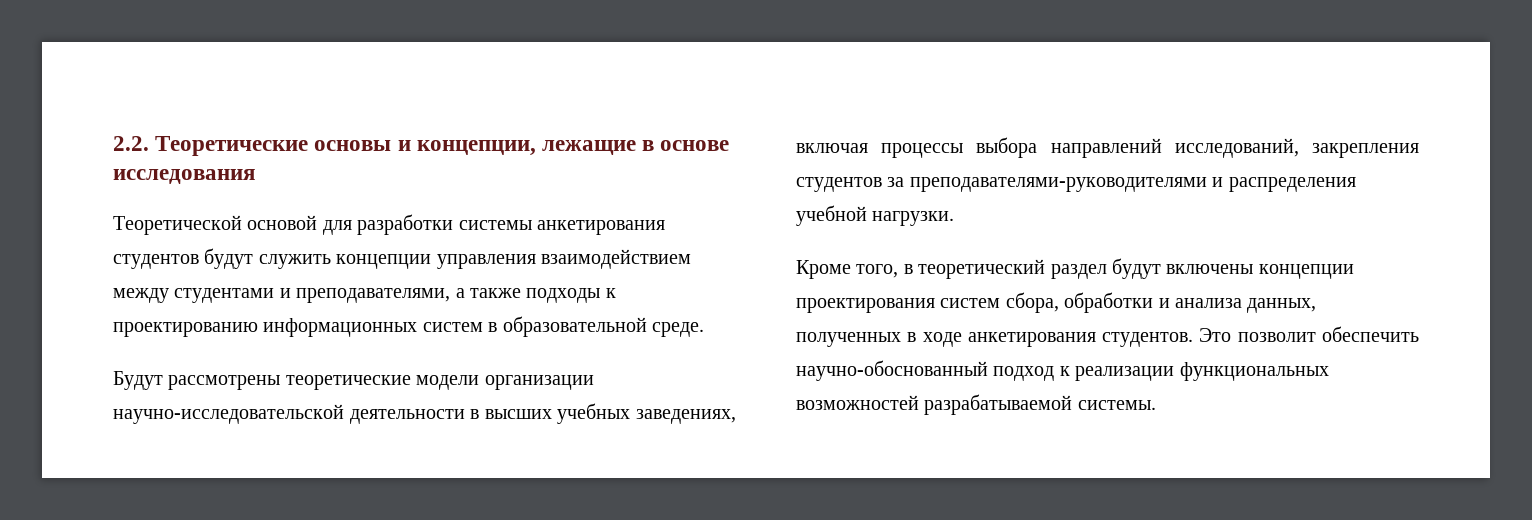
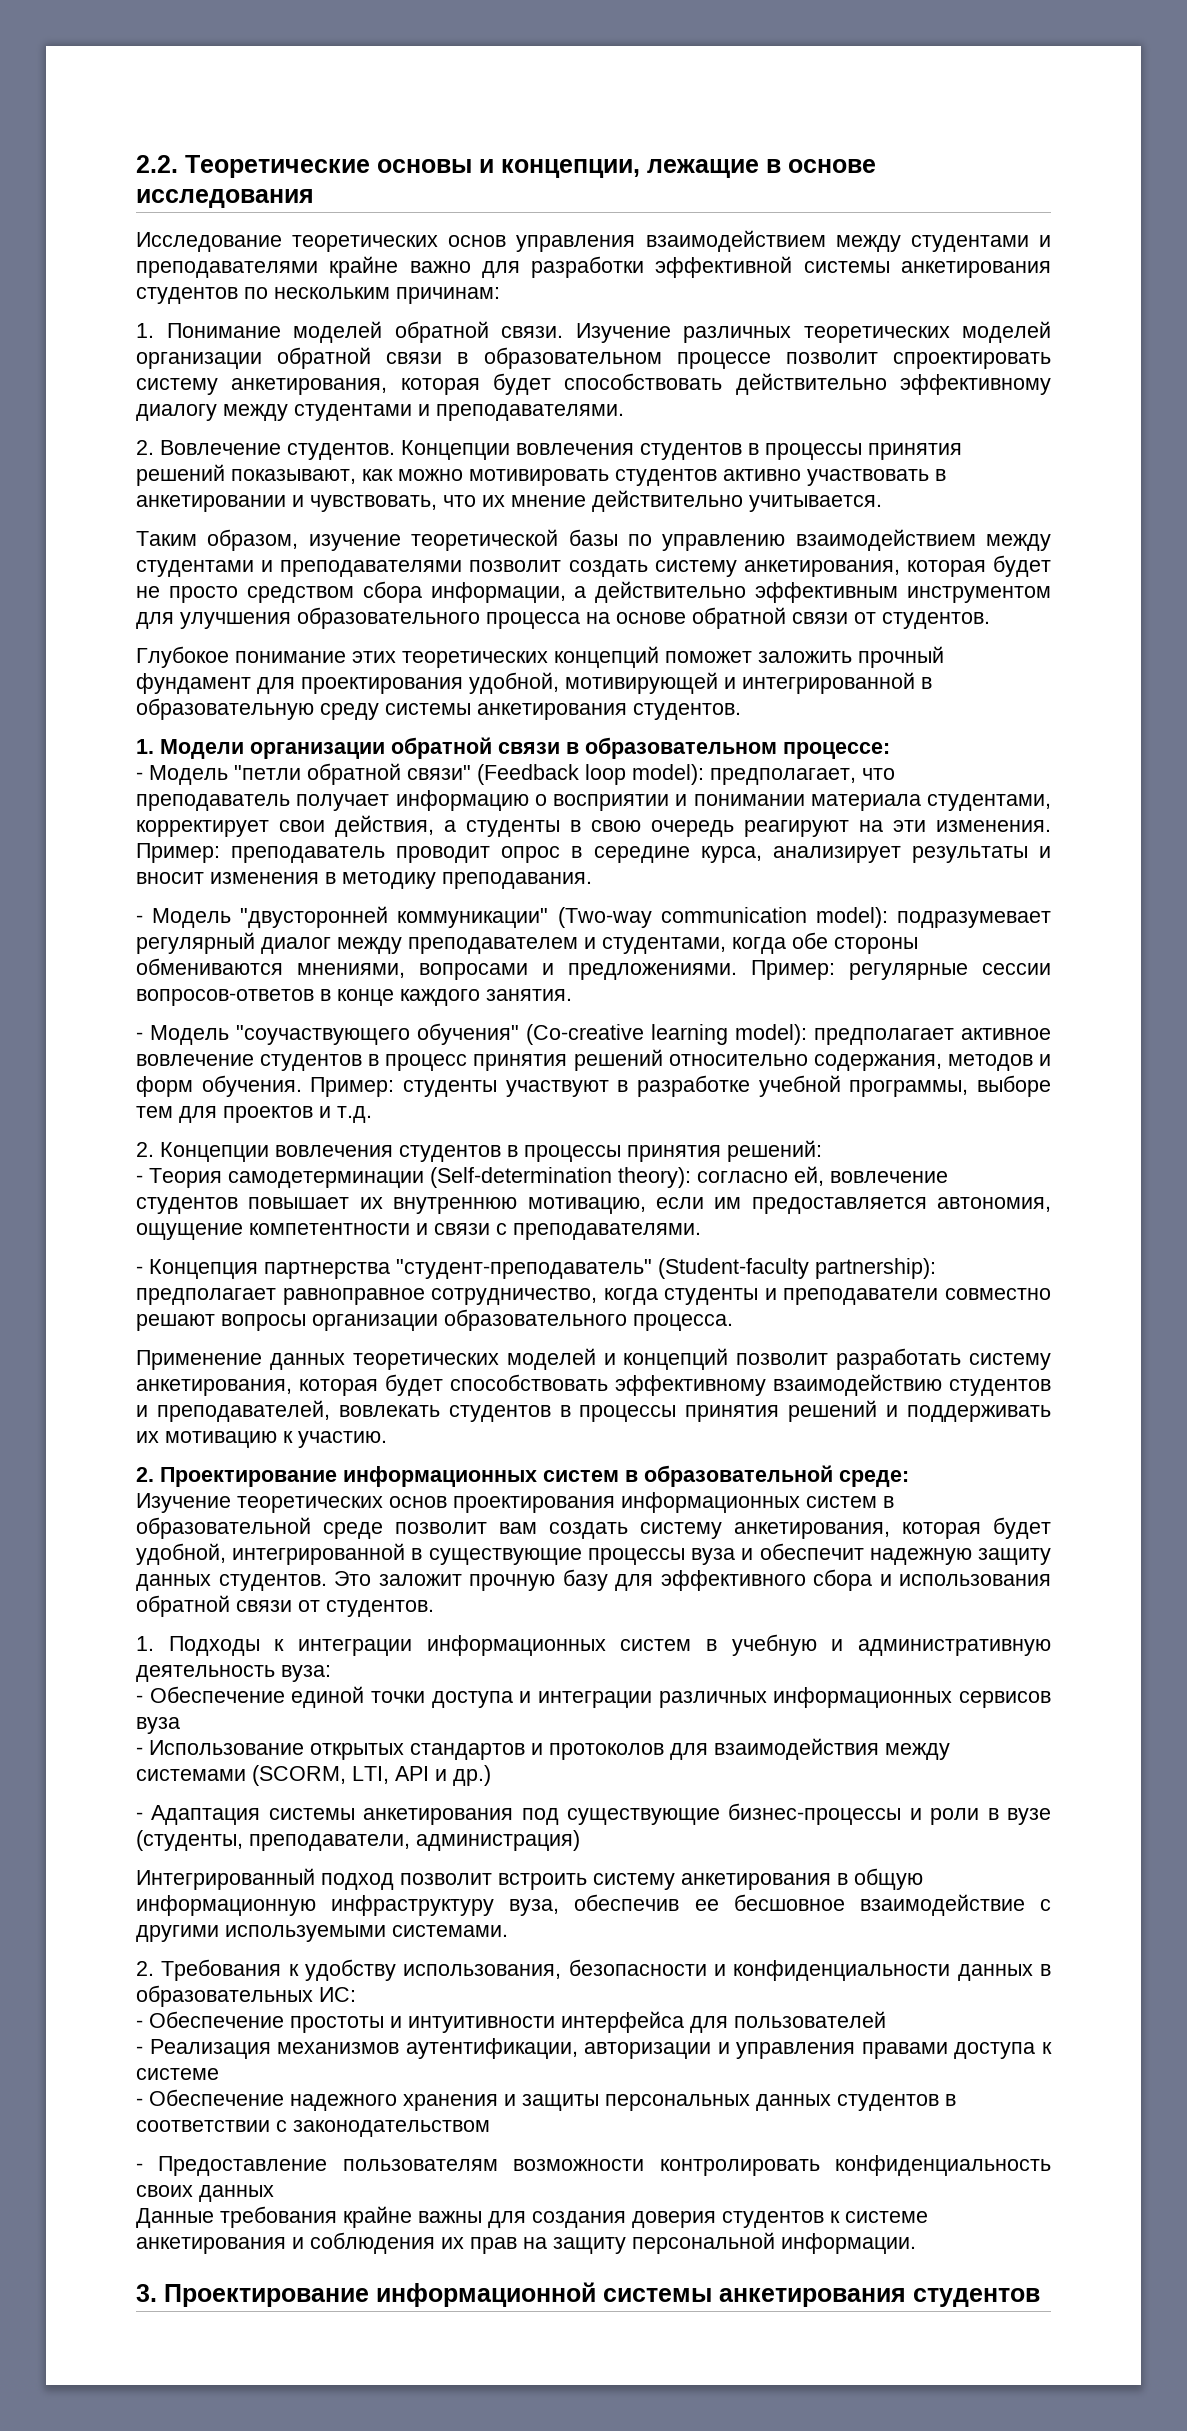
- Теоретической основой для разработки системы анкетирования студентов будут служить концепции управления взаимодействием между студентами и преподавателями, а также подходы к проектированию информационных систем в образовательной среде.
- Будут рассмотрены теоретические модели организации научно-исследовательской деятельности в высших учебных заведениях, включая процессы выбора направлений исследований, закрепления студентов за преподавателями-руководителями и распределения учебной нагрузки.
- Кроме того, в теоретический раздел будут включены концепции проектирования систем сбора, обработки и анализа данных, полученных в ходе анкетирования студентов. Это позволит обеспечить научно-обоснованный подход к реализации функциональных возможностей разрабатываемой системы.
+ Исследование теоретических основ управления взаимодействием между студентами и преподавателями крайне важно для разработки эффективной системы анкетирования студентов по нескольким причинам:
+ 1. Понимание моделей обратной связи. Изучение различных теоретических моделей организации обратной связи в образовательном процессе позволит спроектировать систему анкетирования, которая будет способствовать действительно эффективному диалогу между студентами и преподавателями.
+ 2. Вовлечение студентов. Концепции вовлечения студентов в процессы принятия решений показывают, как можно мотивировать студентов активно участвовать в анкетировании и чувствовать, что их мнение действительно учитывается.
+ Таким образом, изучение теоретической базы по управлению взаимодействием между студентами и преподавателями позволит создать систему анкетирования, которая будет не просто средством сбора информации, а действительно эффективным инструментом для улучшения образовательного процесса на основе обратной связи от студентов.
+ Глубокое понимание этих теоретических концепций поможет заложить прочный фундамент для проектирования удобной, мотивирующей и интегрированной в образовательную среду системы анкетирования студентов.
+ 1. Модели организации обратной связи в образовательном процессе:
+ - Модель "петли обратной связи" (Feedback loop model): предполагает, что преподаватель получает информацию о восприятии и понимании материала студентами, корректирует свои действия, а студенты в свою очередь реагируют на эти изменения. Пример: преподаватель проводит опрос в середине курса, анализирует результаты и вносит изменения в методику преподавания.
+ - Модель "двусторонней коммуникации" (Two-way communication model): подразумевает регулярный диалог между преподавателем и студентами, когда обе стороны обмениваются мнениями, вопросами и предложениями. Пример: регулярные сессии вопросов-ответов в конце каждого занятия.
+ - Модель "соучаствующего обучения" (Co-creative learning model): предполагает активное вовлечение студентов в процесс принятия решений относительно содержания, методов и форм обучения. Пример: студенты участвуют в разработке учебной программы, выборе тем для проектов и т.д.
+ 2. Концепции вовлечения студентов в процессы принятия решений:
+ - Теория самодетерминации (Self-determination theory): согласно ей, вовлечение студентов повышает их внутреннюю мотивацию, если им предоставляется автономия, ощущение компетентности и связи с преподавателями.
+ - Концепция партнерства "студент-преподаватель" (Student-faculty partnership): предполагает равноправное сотрудничество, когда студенты и преподаватели совместно решают вопросы организации образовательного процесса.
+ Применение данных теоретических моделей и концепций позволит разработать систему анкетирования, которая будет способствовать эффективному взаимодействию студентов и преподавателей, вовлекать студентов в процессы принятия решений и поддерживать их мотивацию к участию.
+ 2. Проектирование информационных систем в образовательной среде:
+ Изучение теоретических основ проектирования информационных систем в образовательной среде позволит вам создать систему анкетирования, которая будет удобной, интегрированной в существующие процессы вуза и обеспечит надежную защиту данных студентов. Это заложит прочную базу для эффективного сбора и использования обратной связи от студентов.
+ 1. Подходы к интеграции информационных систем в учебную и административную деятельность вуза:
+ - Обеспечение единой точки доступа и интеграции различных информационных сервисов вуза
+ - Использование открытых стандартов и протоколов для взаимодействия между системами (SCORM, LTI, API и др.)
+ - Адаптация системы анкетирования под существующие бизнес-процессы и роли в вузе (студенты, преподаватели, администрация)
+ Интегрированный подход позволит встроить систему анкетирования в общую информационную инфраструктуру вуза, обеспечив ее бесшовное взаимодействие с другими используемыми системами.
+ 2. Требования к удобству использования, безопасности и конфиденциальности данных в образовательных ИС:
+ - Обеспечение простоты и интуитивности интерфейса для пользователей
+ - Реализация механизмов аутентификации, авторизации и управления правами доступа к системе
+ - Обеспечение надежного хранения и защиты персональных данных студентов в соответствии с законодательством
+ - Предоставление пользователям возможности контролировать конфиденциальность своих данных
+ Данные требования крайне важны для создания доверия студентов к системе анкетирования и соблюдения их прав на защиту персональной информации.
+ 3. Проектирование информационной системы анкетирования студентов

